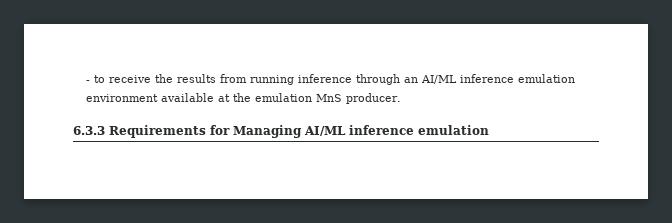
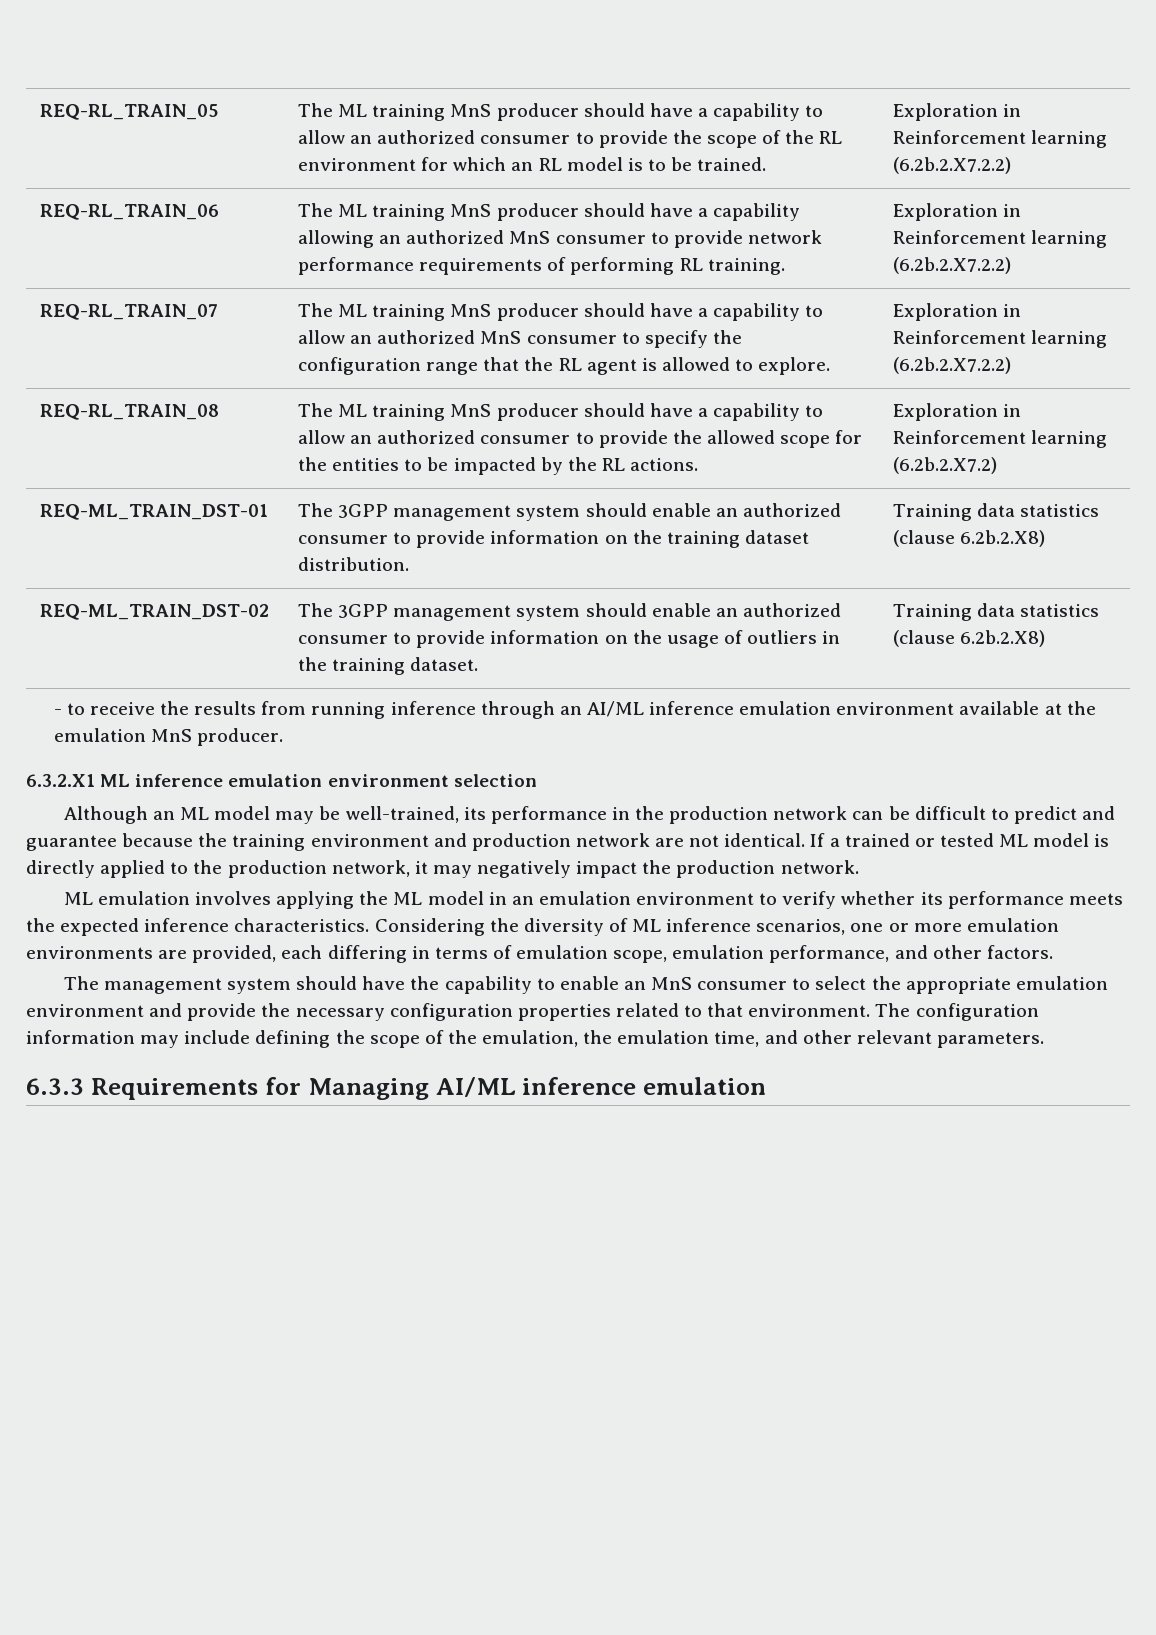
+ REQ-RL_TRAIN_05 | The ML training MnS producer should have a capability to allow an authorized consumer to provide the scope of the RL environment for which an RL model is to be trained. | Exploration in Reinforcement learning (6.2b.2.X7.2.2)
+ REQ-RL_TRAIN_06 | The ML training MnS producer should have a capability allowing an authorized MnS consumer to provide network performance requirements of performing RL training. | Exploration in Reinforcement learning (6.2b.2.X7.2.2)
+ REQ-RL_TRAIN_07 | The ML training MnS producer should have a capability to allow an authorized MnS consumer to specify the configuration range that the RL agent is allowed to explore. | Exploration in Reinforcement learning (6.2b.2.X7.2.2)
+ REQ-RL_TRAIN_08 | The ML training MnS producer should have a capability to allow an authorized consumer to provide the allowed scope for the entities to be impacted by the RL actions. | Exploration in Reinforcement learning (6.2b.2.X7.2)
+ REQ-ML_TRAIN_DST-01 | The 3GPP management system should enable an authorized consumer to provide information on the training dataset distribution. | Training data statistics (clause 6.2b.2.X8)
+ REQ-ML_TRAIN_DST-02 | The 3GPP management system should enable an authorized consumer to provide information on the usage of outliers in the training dataset. | Training data statistics (clause 6.2b.2.X8)
+ 6.3.2.X1 ML inference emulation environment selection
+ Although an ML model may be well-trained, its performance in the production network can be difficult to predict and guarantee because the training environment and production network are not identical. If a trained or tested ML model is directly applied to the production network, it may negatively impact the production network.
+ ML emulation involves applying the ML model in an emulation environment to verify whether its performance meets the expected inference characteristics. Considering the diversity of ML inference scenarios, one or more emulation environments are provided, each differing in terms of emulation scope, emulation performance, and other factors.
+ The management system should have the capability to enable an MnS consumer to select the appropriate emulation environment and provide the necessary configuration properties related to that environment. The configuration information may include defining the scope of the emulation, the emulation time, and other relevant parameters.

